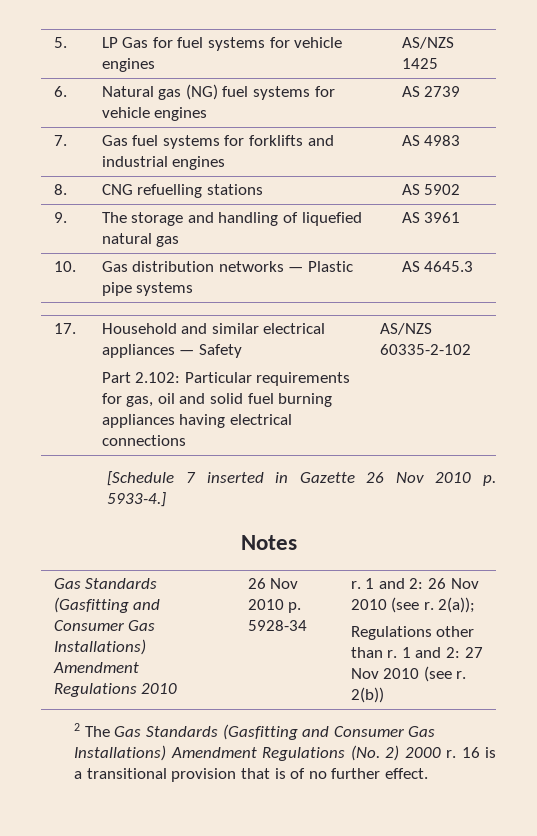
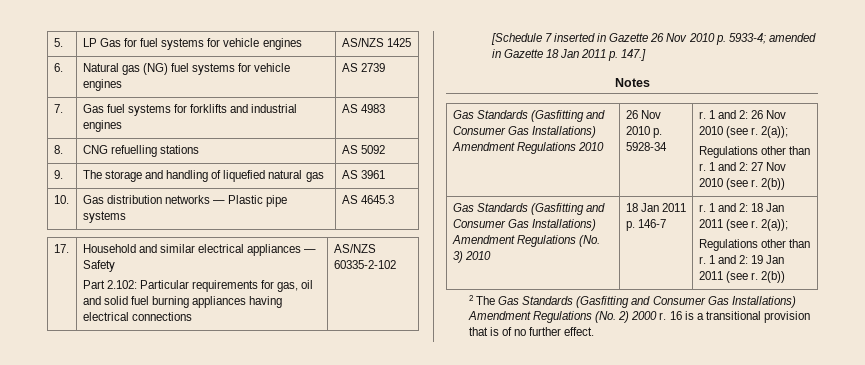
- 8. | CNG refuelling stations | AS 5902
+ 8. | CNG refuelling stations | AS 5092
- [Schedule 7 inserted in Gazette 26 Nov 2010 p. 5933-4.]
+ [Schedule 7 inserted in Gazette 26 Nov 2010 p. 5933-4; amended in Gazette 18 Jan 2011 p. 147.]
+ Gas Standards (Gasfitting and Consumer Gas Installations) Amendment Regulations (No. 3) 2010 | 18 Jan 2011 p. 146-7 | r. 1 and 2: 18 Jan 2011 (see r. 2(a));
+ Regulations other than r. 1 and 2: 19 Jan 2011 (see r. 2(b))

